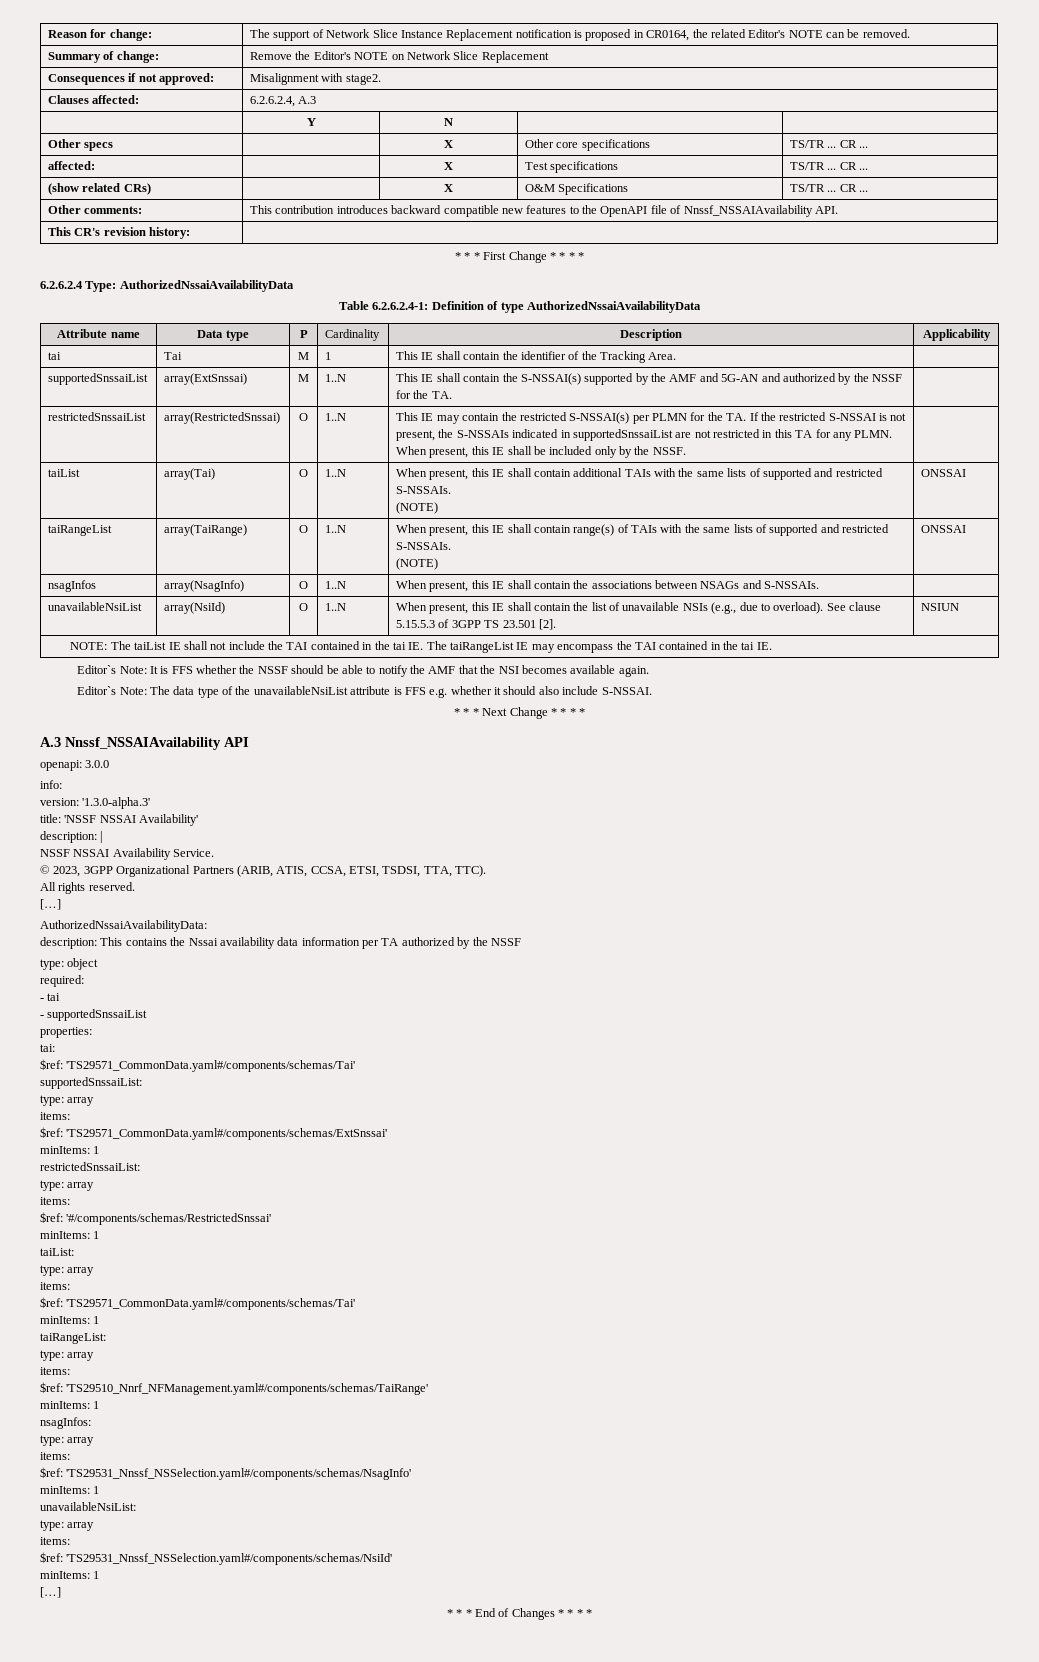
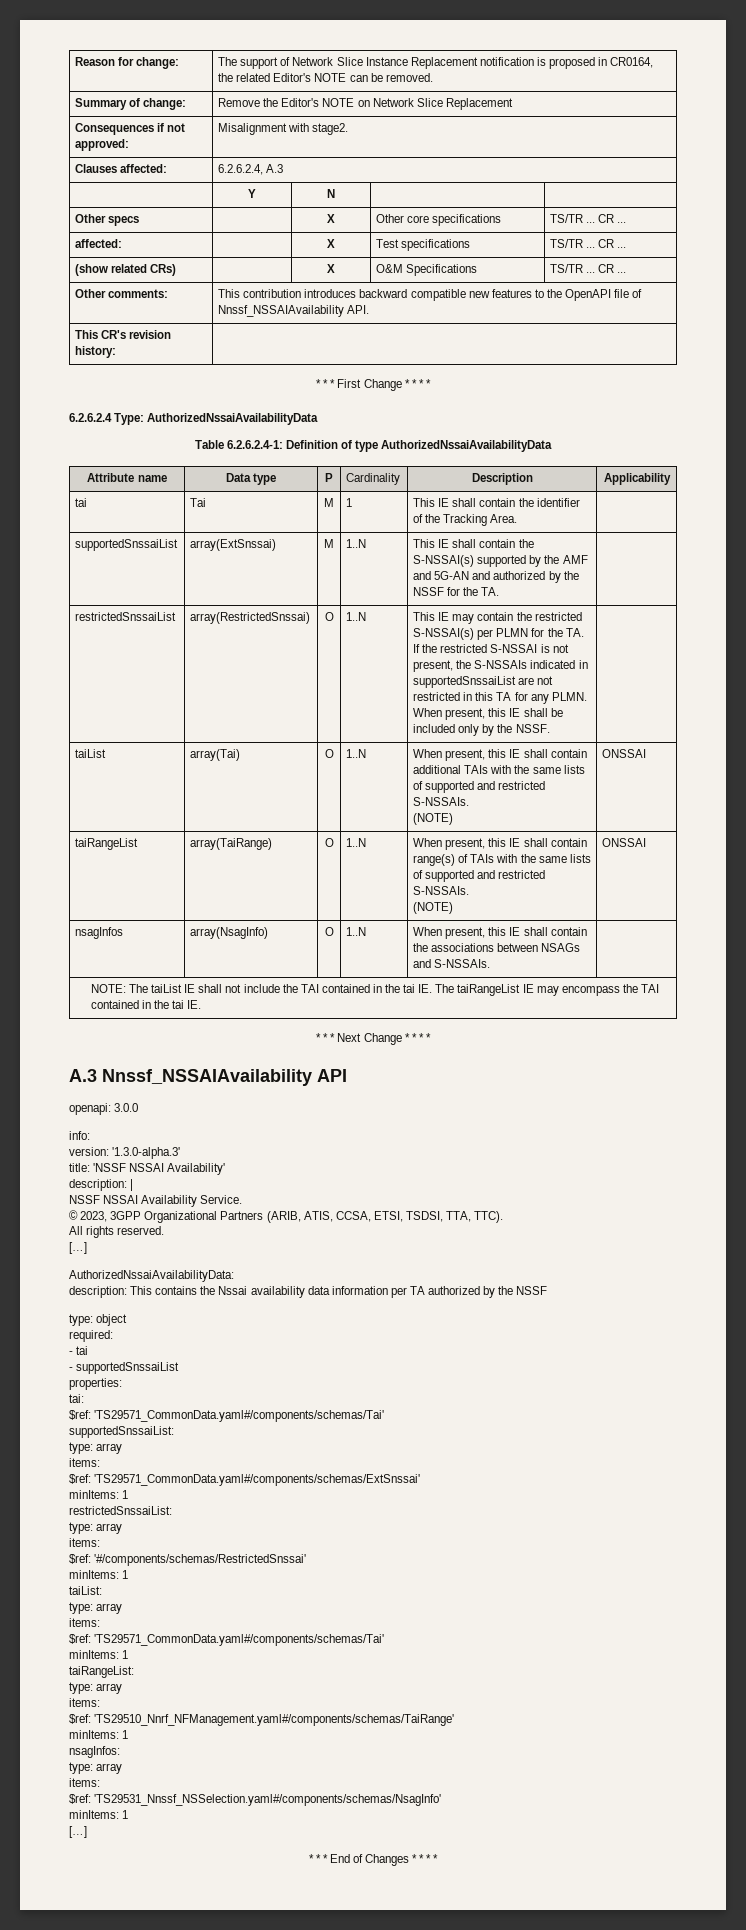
- unavailableNsiList | array(NsiId) | O | 1..N | When present, this IE shall contain the list of unavailable NSIs (e.g., due to overload). See clause 5.15.5.3 of 3GPP TS 23.501 [2]. | NSIUN
- Editor`s Note: It is FFS whether the NSSF should be able to notify the AMF that the NSI becomes available again.
- Editor`s Note: The data type of the unavailableNsiList attribute is FFS e.g. whether it should also include S-NSSAI.
- unavailableNsiList:
- type: array
- items:
- $ref: 'TS29531_Nnssf_NSSelection.yaml#/components/schemas/NsiId'
- minItems: 1

